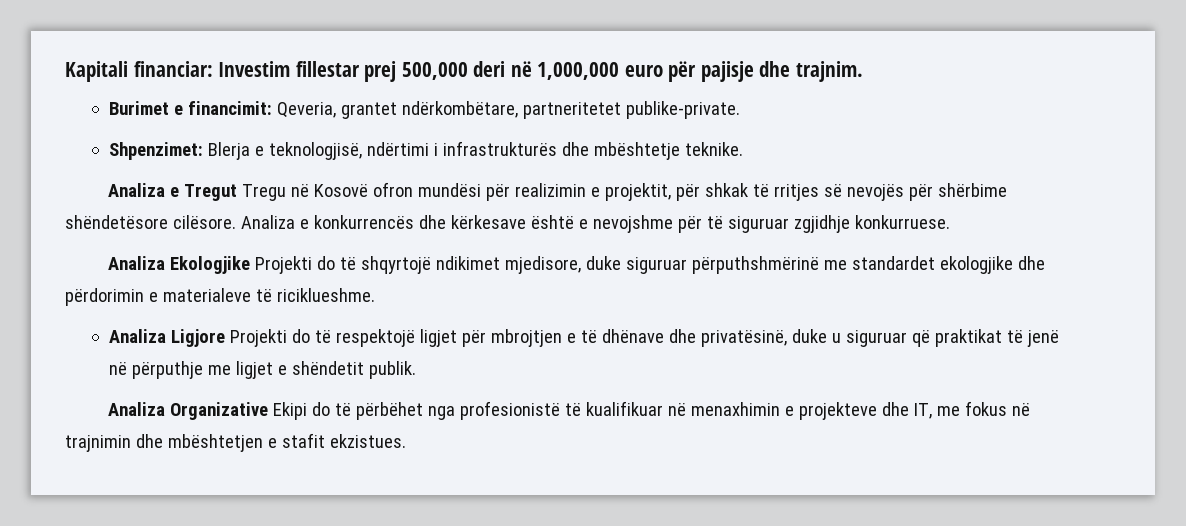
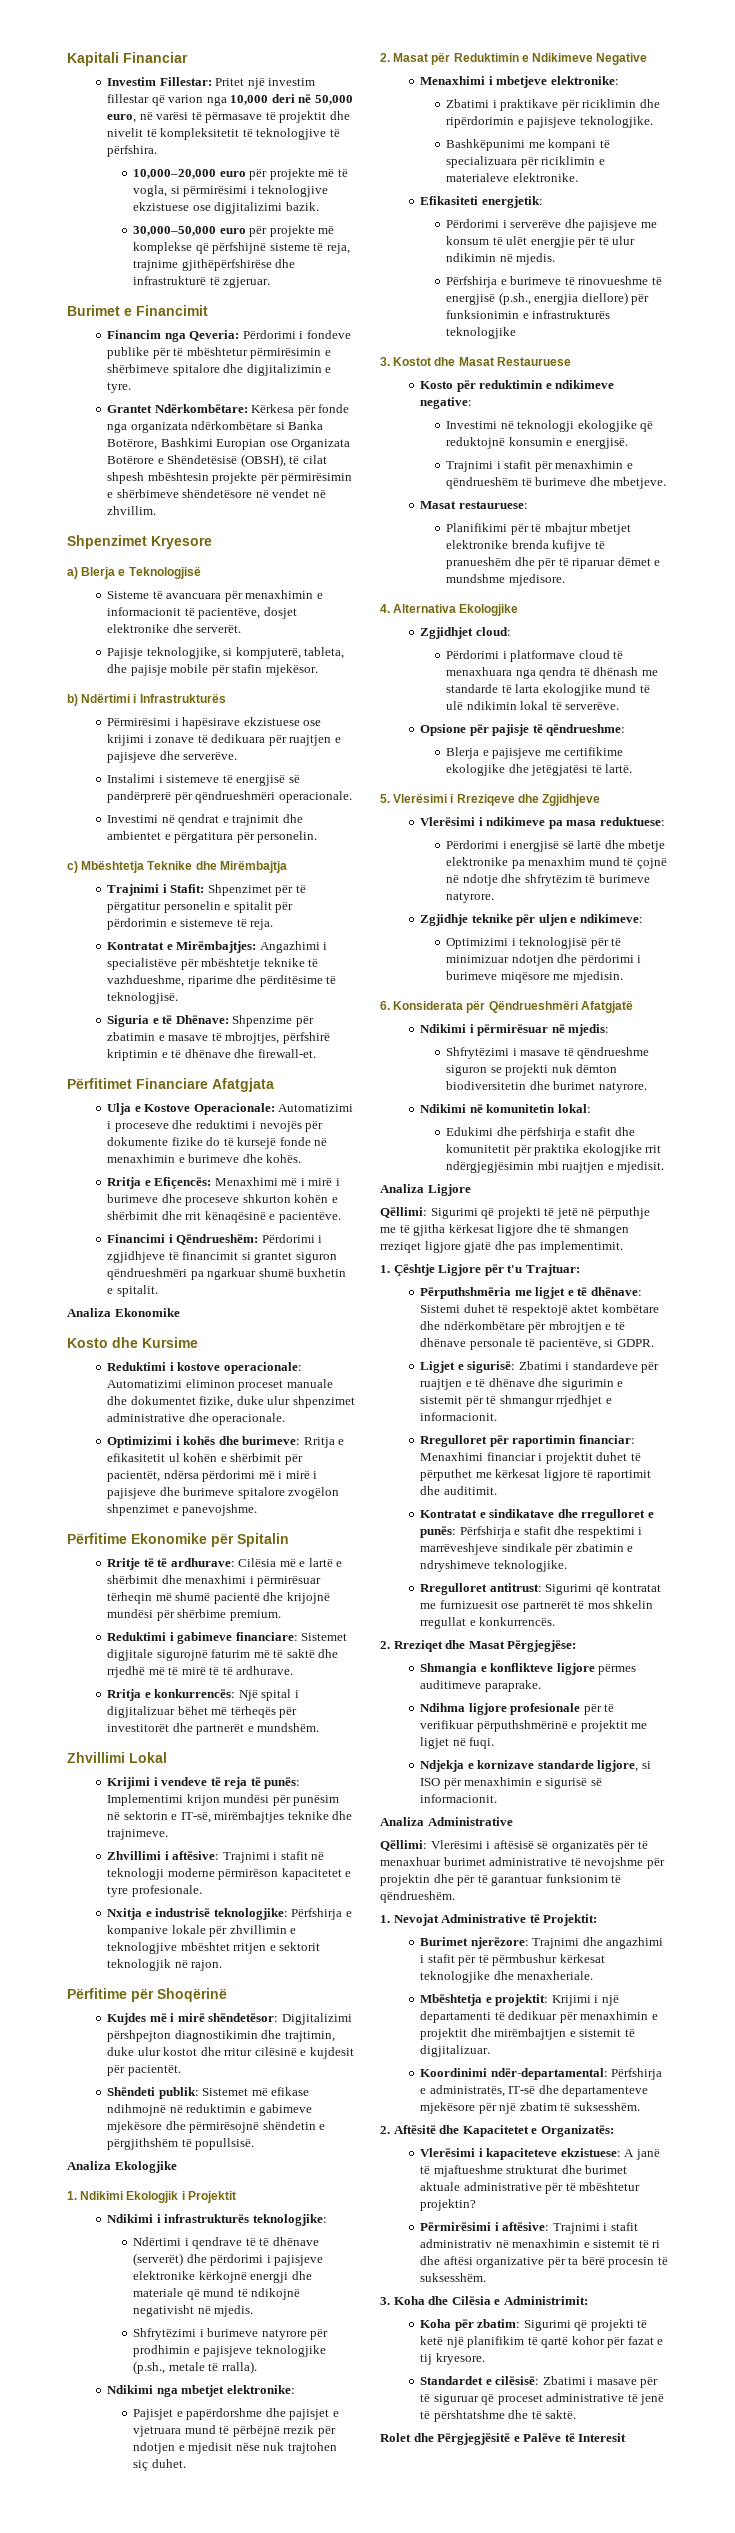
- Kapitali financiar: Investim fillestar prej 500,000 deri në 1,000,000 euro për pajisje dhe trajnim.
- Burimet e financimit: Qeveria, grantet ndërkombëtare, partneritetet publike-private.
- Shpenzimet: Blerja e teknologjisë, ndërtimi i infrastrukturës dhe mbështetje teknike.
- Analiza e Tregut Tregu në Kosovë ofron mundësi për realizimin e projektit, për shkak të rritjes së nevojës për shërbime shëndetësore cilësore. Analiza e konkurrencës dhe kërkesave është e nevojshme për të siguruar zgjidhje konkurruese.
- Analiza Ekologjike Projekti do të shqyrtojë ndikimet mjedisore, duke siguruar përputhshmërinë me standardet ekologjike dhe përdorimin e materialeve të riciklueshme.
- Analiza Ligjore Projekti do të respektojë ligjet për mbrojtjen e të dhënave dhe privatësinë, duke u siguruar që praktikat të jenë në përputhje me ligjet e shëndetit publik.
- Analiza Organizative Ekipi do të përbëhet nga profesionistë të kualifikuar në menaxhimin e projekteve dhe IT, me fokus në trajnimin dhe mbështetjen e stafit ekzistues.
+ Kapitali Financiar
+ Investim Fillestar: Pritet një investim fillestar që varion nga 10,000 deri në 50,000 euro, në varësi të përmasave të projektit dhe nivelit të kompleksitetit të teknologjive të përfshira.
+ 10,000–20,000 euro për projekte më të vogla, si përmirësimi i teknologjive ekzistuese ose digjitalizimi bazik.
+ 30,000–50,000 euro për projekte më komplekse që përfshijnë sisteme të reja, trajnime gjithëpërfshirëse dhe infrastrukturë të zgjeruar.
+ Burimet e Financimit
+ Financim nga Qeveria: Përdorimi i fondeve publike për të mbështetur përmirësimin e shërbimeve spitalore dhe digjitalizimin e tyre.
+ Grantet Ndërkombëtare: Kërkesa për fonde nga organizata ndërkombëtare si Banka Botërore, Bashkimi Europian ose Organizata Botërore e Shëndetësisë (OBSH), të cilat shpesh mbështesin projekte për përmirësimin e shërbimeve shëndetësore në vendet në zhvillim.
+ Shpenzimet Kryesore
+ a) Blerja e Teknologjisë
+ Sisteme të avancuara për menaxhimin e informacionit të pacientëve, dosjet elektronike dhe serverët.
+ Pajisje teknologjike, si kompjuterë, tableta, dhe pajisje mobile për stafin mjekësor.
+ b) Ndërtimi i Infrastrukturës
+ Përmirësimi i hapësirave ekzistuese ose krijimi i zonave të dedikuara për ruajtjen e pajisjeve dhe serverëve.
+ Instalimi i sistemeve të energjisë së pandërprerë për qëndrueshmëri operacionale.
+ Investimi në qendrat e trajnimit dhe ambientet e përgatitura për personelin.
+ c) Mbështetja Teknike dhe Mirëmbajtja
+ Trajnimi i Stafit: Shpenzimet për të përgatitur personelin e spitalit për përdorimin e sistemeve të reja.
+ Kontratat e Mirëmbajtjes: Angazhimi i specialistëve për mbështetje teknike të vazhdueshme, riparime dhe përditësime të teknologjisë.
+ Siguria e të Dhënave: Shpenzime për zbatimin e masave të mbrojtjes, përfshirë kriptimin e të dhënave dhe firewall-et.
+ Përfitimet Financiare Afatgjata
+ Ulja e Kostove Operacionale: Automatizimi i proceseve dhe reduktimi i nevojës për dokumente fizike do të kursejë fonde në menaxhimin e burimeve dhe kohës.
+ Rritja e Efiçencës: Menaxhimi më i mirë i burimeve dhe proceseve shkurton kohën e shërbimit dhe rrit kënaqësinë e pacientëve.
+ Financimi i Qëndrueshëm: Përdorimi i zgjidhjeve të financimit si grantet siguron qëndrueshmëri pa ngarkuar shumë buxhetin e spitalit.
+ Analiza Ekonomike
+ Kosto dhe Kursime
+ Reduktimi i kostove operacionale: Automatizimi eliminon proceset manuale dhe dokumentet fizike, duke ulur shpenzimet administrative dhe operacionale.
+ Optimizimi i kohës dhe burimeve: Rritja e efikasitetit ul kohën e shërbimit për pacientët, ndërsa përdorimi më i mirë i pajisjeve dhe burimeve spitalore zvogëlon shpenzimet e panevojshme.
+ Përfitime Ekonomike për Spitalin
+ Rritje të të ardhurave: Cilësia më e lartë e shërbimit dhe menaxhimi i përmirësuar tërheqin më shumë pacientë dhe krijojnë mundësi për shërbime premium.
+ Reduktimi i gabimeve financiare: Sistemet digjitale sigurojnë faturim më të saktë dhe rrjedhë më të mirë të të ardhurave.
+ Rritja e konkurrencës: Një spital i digjitalizuar bëhet më tërheqës për investitorët dhe partnerët e mundshëm.
+ Zhvillimi Lokal
+ Krijimi i vendeve të reja të punës: Implementimi krijon mundësi për punësim në sektorin e IT-së, mirëmbajtjes teknike dhe trajnimeve.
+ Zhvillimi i aftësive: Trajnimi i stafit në teknologji moderne përmirëson kapacitetet e tyre profesionale.
+ Nxitja e industrisë teknologjike: Përfshirja e kompanive lokale për zhvillimin e teknologjive mbështet rritjen e sektorit teknologjik në rajon.
+ Përfitime për Shoqërinë
+ Kujdes më i mirë shëndetësor: Digjitalizimi përshpejton diagnostikimin dhe trajtimin, duke ulur kostot dhe rritur cilësinë e kujdesit për pacientët.
+ Shëndeti publik: Sistemet më efikase ndihmojnë në reduktimin e gabimeve mjekësore dhe përmirësojnë shëndetin e përgjithshëm të popullsisë.
+ Analiza Ekologjike
+ 1. Ndikimi Ekologjik i Projektit
+ Ndikimi i infrastrukturës teknologjike:
+ Ndërtimi i qendrave të të dhënave (serverët) dhe përdorimi i pajisjeve elektronike kërkojnë energji dhe materiale që mund të ndikojnë negativisht në mjedis.
+ Shfrytëzimi i burimeve natyrore për prodhimin e pajisjeve teknologjike (p.sh., metale të rralla).
+ Ndikimi nga mbetjet elektronike:
+ Pajisjet e papërdorshme dhe pajisjet e vjetruara mund të përbëjnë rrezik për ndotjen e mjedisit nëse nuk trajtohen siç duhet.
+ 2. Masat për Reduktimin e Ndikimeve Negative
+ Menaxhimi i mbetjeve elektronike:
+ Zbatimi i praktikave për riciklimin dhe ripërdorimin e pajisjeve teknologjike.
+ Bashkëpunimi me kompani të specializuara për riciklimin e materialeve elektronike.
+ Efikasiteti energjetik:
+ Përdorimi i serverëve dhe pajisjeve me konsum të ulët energjie për të ulur ndikimin në mjedis.
+ Përfshirja e burimeve të rinovueshme të energjisë (p.sh., energjia diellore) për funksionimin e infrastrukturës teknologjike
+ 3. Kostot dhe Masat Restauruese
+ Kosto për reduktimin e ndikimeve negative:
+ Investimi në teknologji ekologjike që reduktojnë konsumin e energjisë.
+ Trajnimi i stafit për menaxhimin e qëndrueshëm të burimeve dhe mbetjeve.
+ Masat restauruese:
+ Planifikimi për të mbajtur mbetjet elektronike brenda kufijve të pranueshëm dhe për të riparuar dëmet e mundshme mjedisore.
+ 4. Alternativa Ekologjike
+ Zgjidhjet cloud:
+ Përdorimi i platformave cloud të menaxhuara nga qendra të dhënash me standarde të larta ekologjike mund të ulë ndikimin lokal të serverëve.
+ Opsione për pajisje të qëndrueshme:
+ Blerja e pajisjeve me certifikime ekologjike dhe jetëgjatësi të lartë.
+ 5. Vlerësimi i Rreziqeve dhe Zgjidhjeve
+ Vlerësimi i ndikimeve pa masa reduktuese:
+ Përdorimi i energjisë së lartë dhe mbetje elektronike pa menaxhim mund të çojnë në ndotje dhe shfrytëzim të burimeve natyrore.
+ Zgjidhje teknike për uljen e ndikimeve:
+ Optimizimi i teknologjisë për të minimizuar ndotjen dhe përdorimi i burimeve miqësore me mjedisin.
+ 6. Konsiderata për Qëndrueshmëri Afatgjatë
+ Ndikimi i përmirësuar në mjedis:
+ Shfrytëzimi i masave të qëndrueshme siguron se projekti nuk dëmton biodiversitetin dhe burimet natyrore.
+ Ndikimi në komunitetin lokal:
+ Edukimi dhe përfshirja e stafit dhe komunitetit për praktika ekologjike rrit ndërgjegjësimin mbi ruajtjen e mjedisit.
+ Analiza Ligjore
+ Qëllimi: Sigurimi që projekti të jetë në përputhje me të gjitha kërkesat ligjore dhe të shmangen rreziqet ligjore gjatë dhe pas implementimit.
+ 1. Çështje Ligjore për t'u Trajtuar:
+ Përputhshmëria me ligjet e të dhënave: Sistemi duhet të respektojë aktet kombëtare dhe ndërkombëtare për mbrojtjen e të dhënave personale të pacientëve, si GDPR.
+ Ligjet e sigurisë: Zbatimi i standardeve për ruajtjen e të dhënave dhe sigurimin e sistemit për të shmangur rrjedhjet e informacionit.
+ Rregulloret për raportimin financiar: Menaxhimi financiar i projektit duhet të përputhet me kërkesat ligjore të raportimit dhe auditimit.
+ Kontratat e sindikatave dhe rregulloret e punës: Përfshirja e stafit dhe respektimi i marrëveshjeve sindikale për zbatimin e ndryshimeve teknologjike.
+ Rregulloret antitrust: Sigurimi që kontratat me furnizuesit ose partnerët të mos shkelin rregullat e konkurrencës.
+ 2. Rreziqet dhe Masat Përgjegjëse:
+ Shmangia e konflikteve ligjore përmes auditimeve paraprake.
+ Ndihma ligjore profesionale për të verifikuar përputhshmërinë e projektit me ligjet në fuqi.
+ Ndjekja e kornizave standarde ligjore, si ISO për menaxhimin e sigurisë së informacionit.
+ Analiza Administrative
+ Qëllimi: Vlerësimi i aftësisë së organizatës për të menaxhuar burimet administrative të nevojshme për projektin dhe për të garantuar funksionim të qëndrueshëm.
+ 1. Nevojat Administrative të Projektit:
+ Burimet njerëzore: Trajnimi dhe angazhimi i stafit për të përmbushur kërkesat teknologjike dhe menaxheriale.
+ Mbështetja e projektit: Krijimi i një departamenti të dedikuar për menaxhimin e projektit dhe mirëmbajtjen e sistemit të digjitalizuar.
+ Koordinimi ndër-departamental: Përfshirja e administratës, IT-së dhe departamenteve mjekësore për një zbatim të suksesshëm.
+ 2. Aftësitë dhe Kapacitetet e Organizatës:
+ Vlerësimi i kapaciteteve ekzistuese: A janë të mjaftueshme strukturat dhe burimet aktuale administrative për të mbështetur projektin?
+ Përmirësimi i aftësive: Trajnimi i stafit administrativ në menaxhimin e sistemit të ri dhe aftësi organizative për ta bërë procesin të suksesshëm.
+ 3. Koha dhe Cilësia e Administrimit:
+ Koha për zbatim: Sigurimi që projekti të ketë një planifikim të qartë kohor për fazat e tij kryesore.
+ Standardet e cilësisë: Zbatimi i masave për të siguruar që proceset administrative të jenë të përshtatshme dhe të saktë.
+ Rolet dhe Përgjegjësitë e Palëve të Interesit

